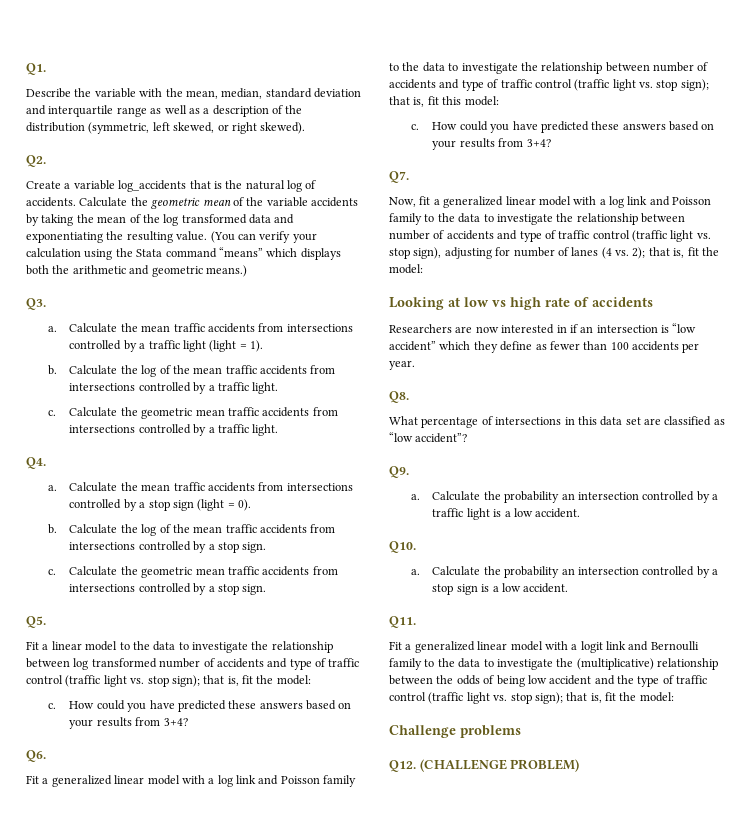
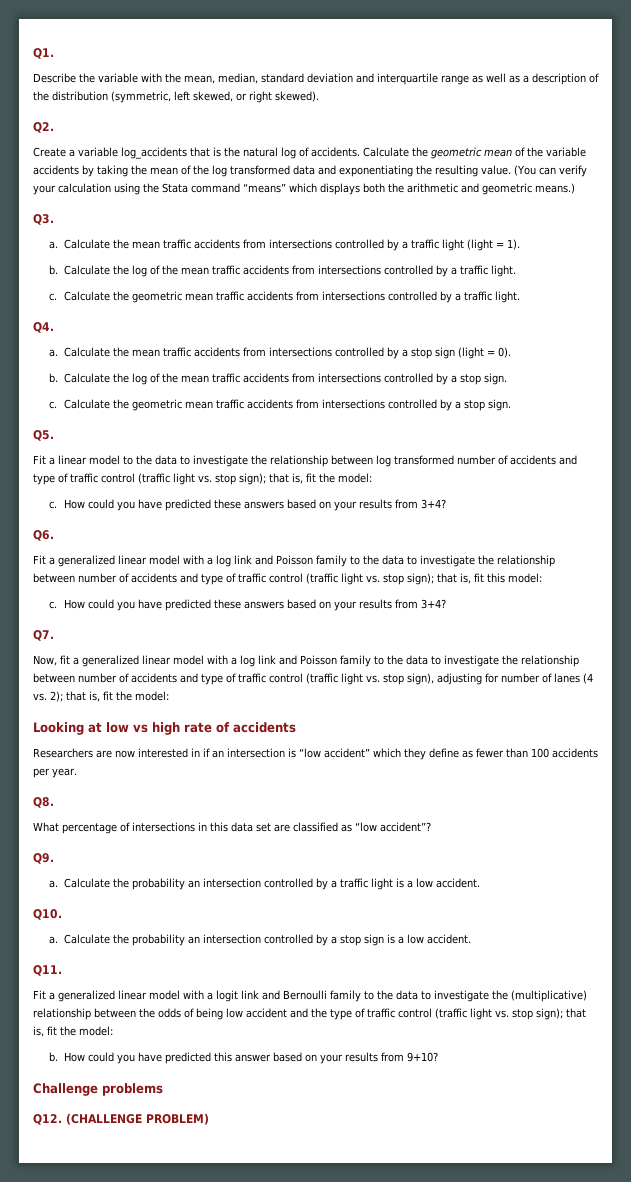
+ b. How could you have predicted this answer based on your results from 9+10?

